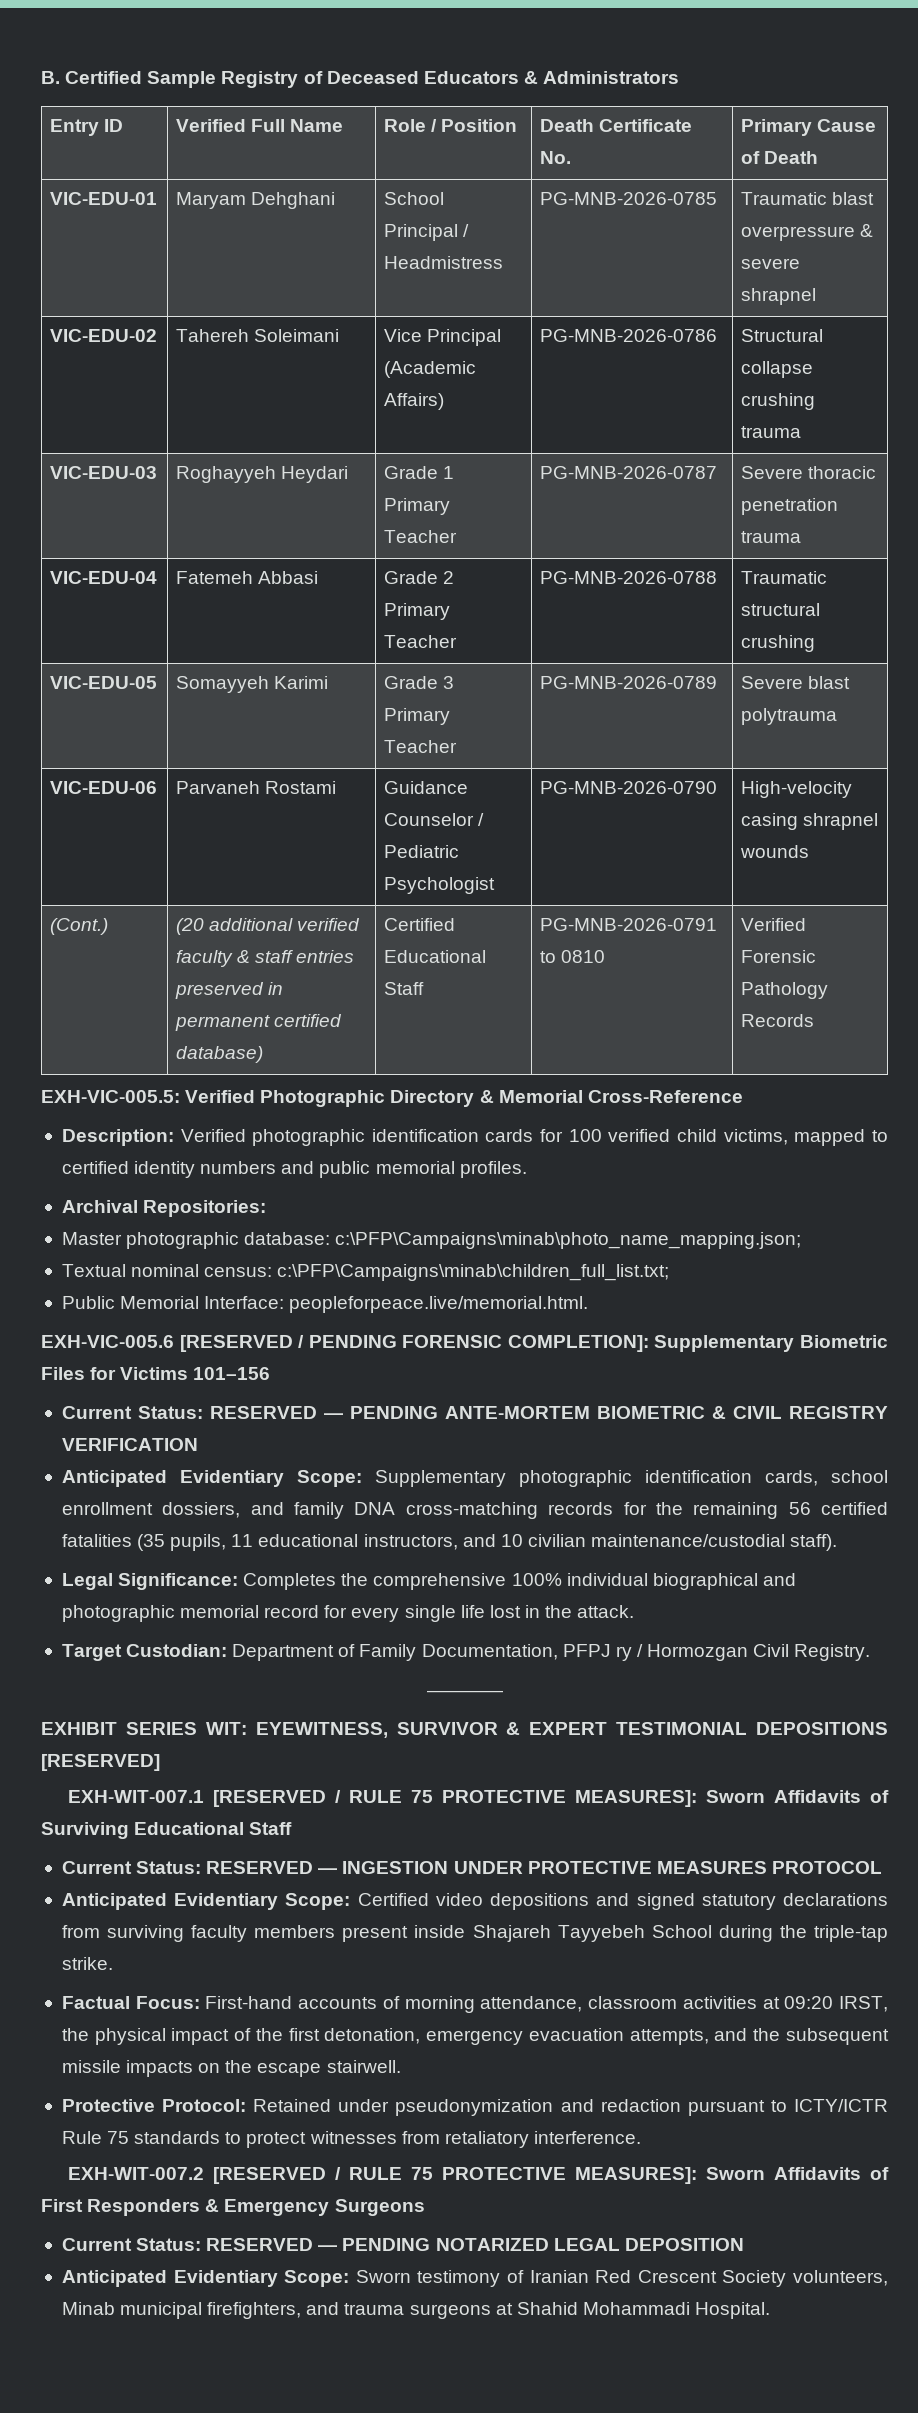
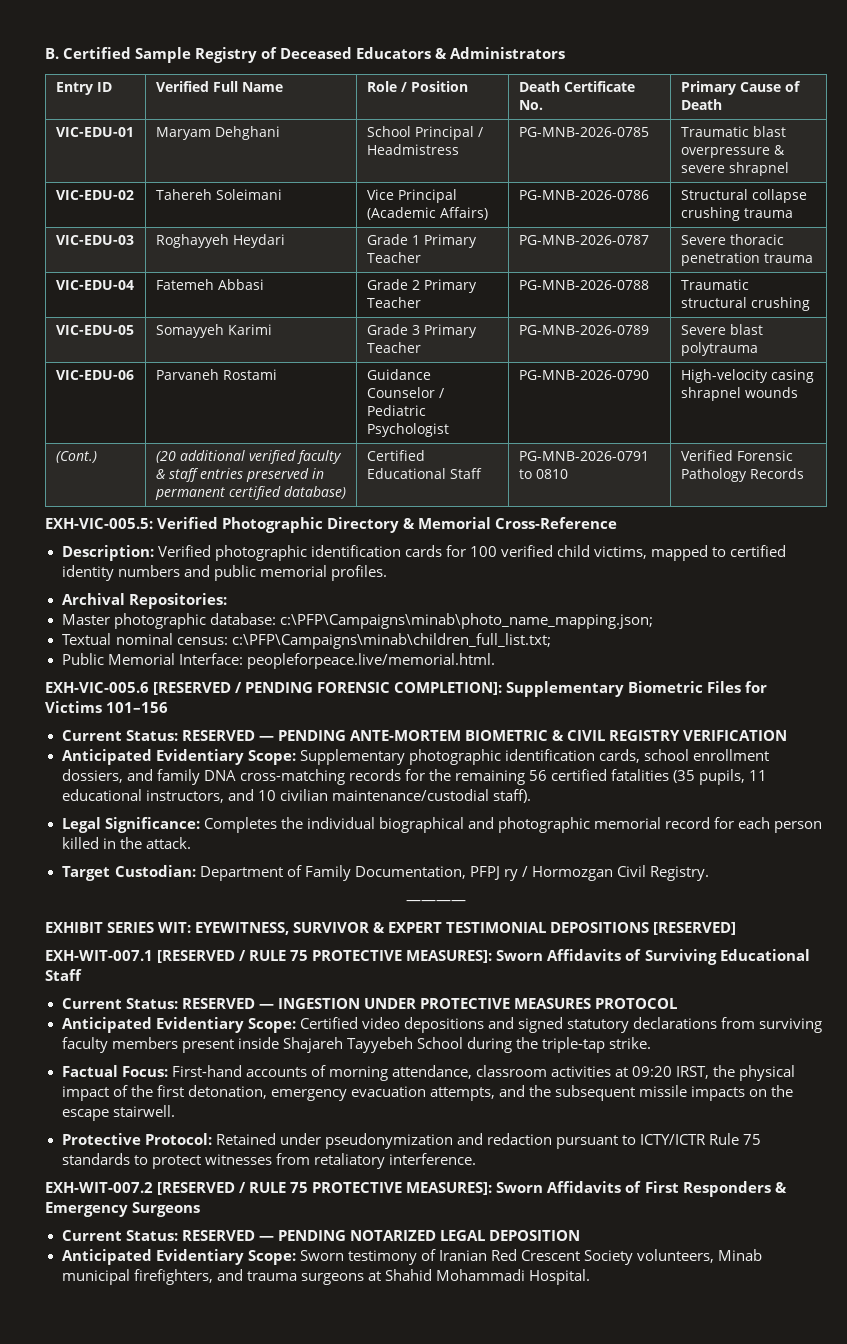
- Legal Significance: Completes the comprehensive 100% individual biographical and photographic memorial record for every single life lost in the attack.
+ Legal Significance: Completes the individual biographical and photographic memorial record for each person killed in the attack.

